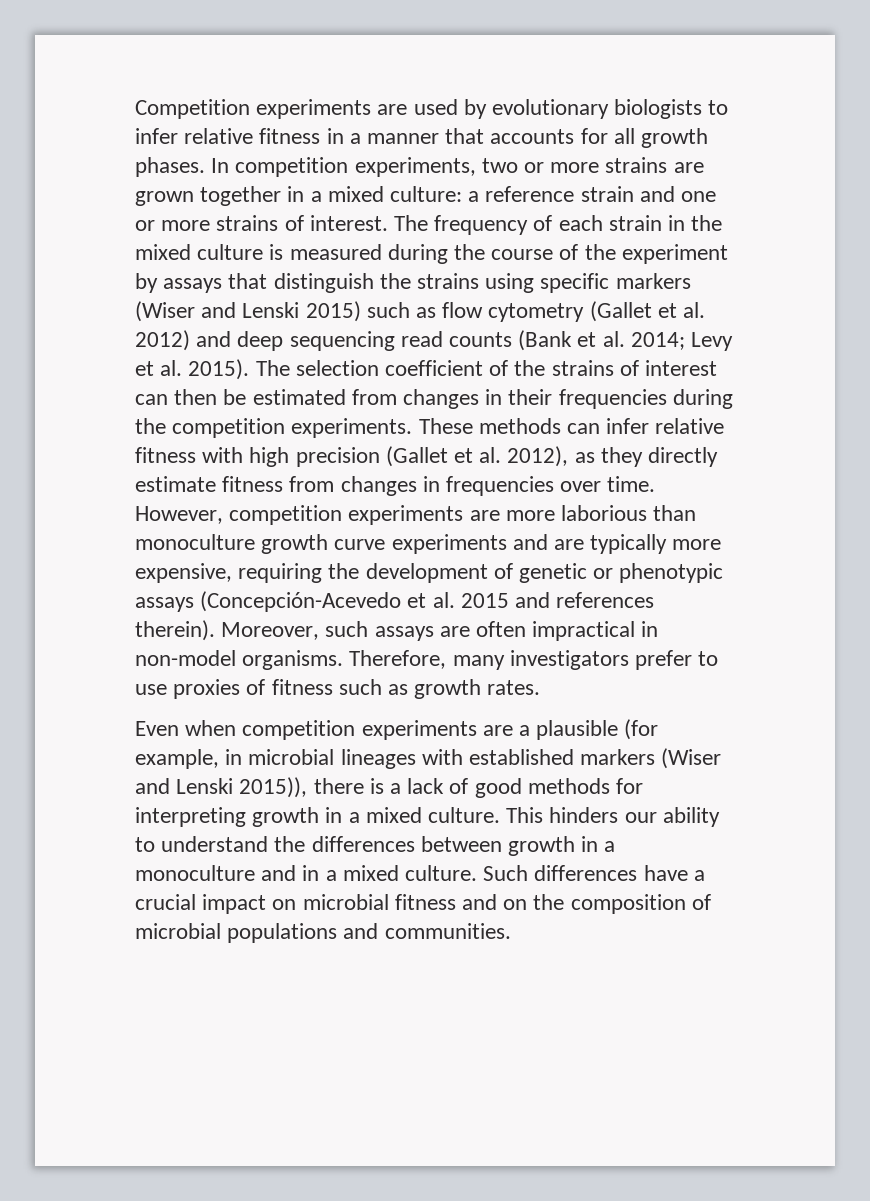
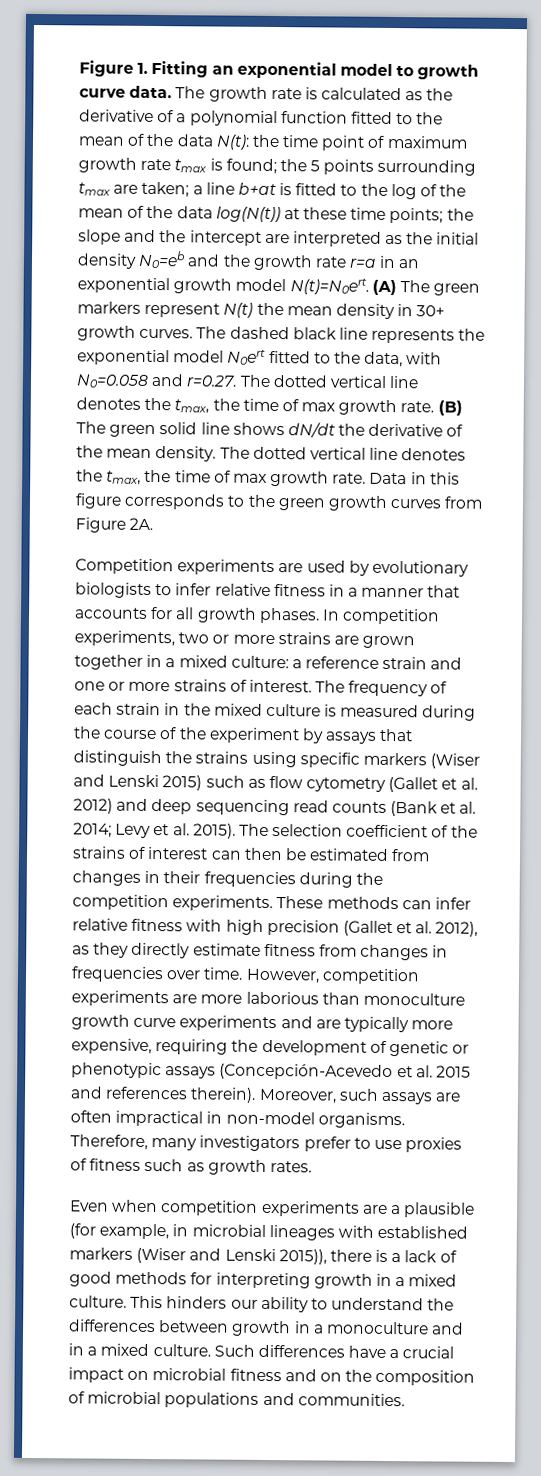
+ Figure 1. Fitting an exponential model to growth curve data. The growth rate is calculated as the derivative of a polynomial function fitted to the mean of the data N(t): the time point of maximum growth rate tmax is found; the 5 points surrounding tmax are taken; a line b+at is fitted to the log of the mean of the data log(N(t)) at these time points; the slope and the intercept are interpreted as the initial density N0=eb and the growth rate r=a in an exponential growth model N(t)=N0ert. (A) The green markers represent N(t) the mean density in 30+ growth curves. The dashed black line represents the exponential model N0ert fitted to the data, with N0=0.058 and r=0.27. The dotted vertical line denotes the tmax, the time of max growth rate. (B) The green solid line shows dN/dt the derivative of the mean density. The dotted vertical line denotes the tmax, the time of max growth rate. Data in this figure corresponds to the green growth curves from Figure 2A.

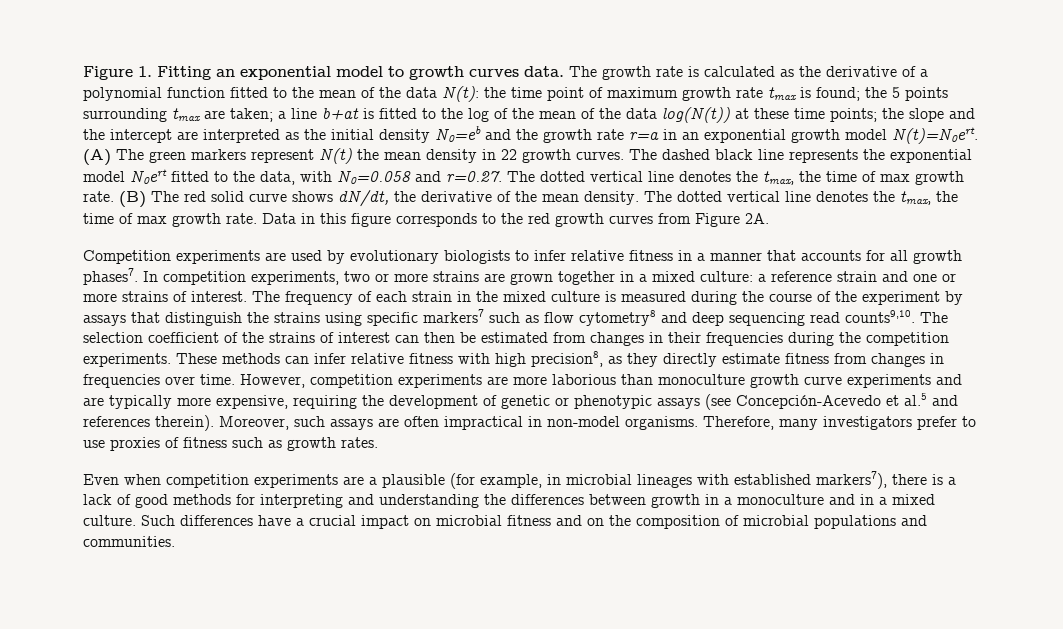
- Figure 1. Fitting an exponential model to growth curve data.
+ Figure 1. Fitting an exponential model to growth curves data.
- (A) The green markers represent N(t) the mean density in 30+ growth curves.
+ (A) The green markers represent N(t) the mean density in 22 growth curves.
- (B) The green solid line shows dN/dt the derivative of the mean density.
+ (B) The red solid curve shows dN/dt, the derivative of the mean density.
- Data in this figure corresponds to the green growth curves from Figure 2A.
+ Data in this figure corresponds to the red growth curves from Figure 2A.
- Competition experiments are used by evolutionary biologists to infer relative fitness in a manner that accounts for all growth phases.
+ Competition experiments are used by evolutionary biologists to infer relative fitness in a manner that accounts for all growth phases7.
- The frequency of each strain in the mixed culture is measured during the course of the experiment by assays that distinguish the strains using specific markers (Wiser and Lenski 2015) such as flow cytometry (Gallet et al. 2012) and deep sequencing read counts (Bank et al. 2014; Levy et al. 2015).
+ The frequency of each strain in the mixed culture is measured during the course of the experiment by assays that distinguish the strains using specific markers7 such as flow cytometry8 and deep sequencing read counts9,10.
- These methods can infer relative fitness with high precision (Gallet et al. 2012), as they directly estimate fitness from changes in frequencies over time.
+ These methods can infer relative fitness with high precision8, as they directly estimate fitness from changes in frequencies over time.
- However, competition experiments are more laborious than monoculture growth curve experiments and are typically more expensive, requiring the development of genetic or phenotypic assays (Concepción-Acevedo et al. 2015 and references therein).
+ However, competition experiments are more laborious than monoculture growth curve experiments and are typically more expensive, requiring the development of genetic or phenotypic assays (see Concepción-Acevedo et al.5 and references therein).
- Even when competition experiments are a plausible (for example, in microbial lineages with established markers (Wiser and Lenski 2015)), there is a lack of good methods for interpreting growth in a mixed culture. This hinders our ability to understand the differences between growth in a monoculture and in a mixed culture.
+ Even when competition experiments are a plausible (for example, in microbial lineages with established markers7), there is a lack of good methods for interpreting and understanding the differences between growth in a monoculture and in a mixed culture.

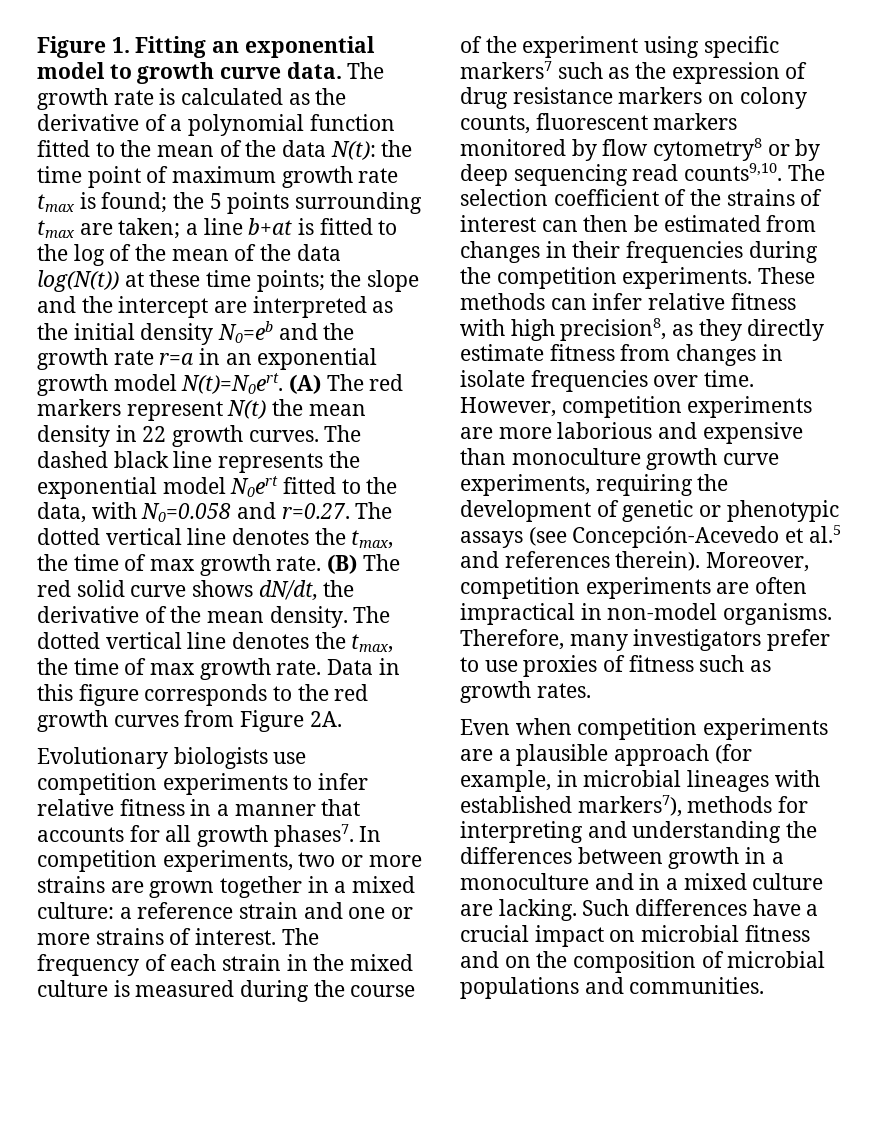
- Figure 1. Fitting an exponential model to growth curves data.
+ Figure 1. Fitting an exponential model to growth curve data.
- (A) The green markers represent N(t) the mean density in 22 growth curves.
+ (A) The red markers represent N(t) the mean density in 22 growth curves.
- Competition experiments are used by evolutionary biologists to infer relative fitness in a manner that accounts for all growth phases7.
+ Evolutionary biologists use competition experiments to infer relative fitness in a manner that accounts for all growth phases7.
- The frequency of each strain in the mixed culture is measured during the course of the experiment by assays that distinguish the strains using specific markers7 such as flow cytometry8 and deep sequencing read counts9,10.
+ The frequency of each strain in the mixed culture is measured during the course of the experiment using specific markers7 such as the expression of drug resistance markers on colony counts, fluorescent markers monitored by flow cytometry8 or by deep sequencing read counts9,10.
- These methods can infer relative fitness with high precision8, as they directly estimate fitness from changes in frequencies over time.
+ These methods can infer relative fitness with high precision8, as they directly estimate fitness from changes in isolate frequencies over time.
- However, competition experiments are more laborious than monoculture growth curve experiments and are typically more expensive, requiring the development of genetic or phenotypic assays (see Concepción-Acevedo et al.5 and references therein).
+ However, competition experiments are more laborious and expensive than monoculture growth curve experiments, requiring the development of genetic or phenotypic assays (see Concepción-Acevedo et al.5 and references therein).
- Moreover, such assays are often impractical in non-model organisms.
+ Moreover, competition experiments are often impractical in non-model organisms.
- Even when competition experiments are a plausible (for example, in microbial lineages with established markers7), there is a lack of good methods for interpreting and understanding the differences between growth in a monoculture and in a mixed culture.
+ Even when competition experiments are a plausible approach (for example, in microbial lineages with established markers7), methods for interpreting and understanding the differences between growth in a monoculture and in a mixed culture are lacking.

